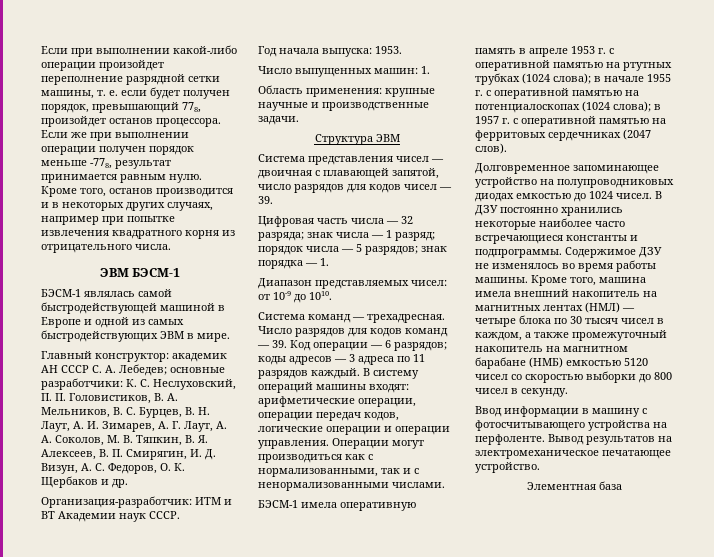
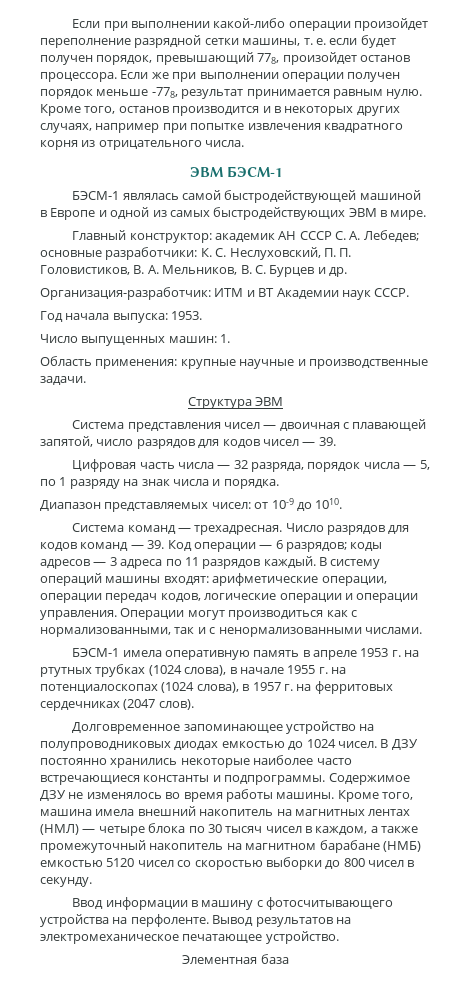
- Главный конструктор: академик АН СССР С. А. Лебедев; основные разработчики: К. С. Неслуховский, П. П. Головистиков, В. А. Мельников, В. С. Бурцев, В. Н. Лаут, А. И. Зимарев, А. Г. Лаут, А. А. Соколов, М. В. Тяпкин, В. Я. Алексеев, В. П. Смирягин, И. Д. Визун, А. С. Федоров, О. К. Щербаков и др.
+ Главный конструктор: академик АН СССР С. А. Лебедев; основные разработчики: К. С. Неслуховский, П. П. Головистиков, В. А. Мельников, В. С. Бурцев и др.
- Цифровая часть числа — 32 разряда; знак числа — 1 разряд; порядок числа — 5 разрядов; знак порядка — 1.
+ Цифровая часть числа — 32 разряда, порядок числа — 5, по 1 разряду на знак числа и порядка.
- БЭСМ-1 имела оперативную память в апреле 1953 г. с оперативной памятью на ртутных трубках (1024 слова); в начале 1955 г. с оперативной памятью на потенциалоскопах (1024 слова); в 1957 г. с оперативной памятью на ферритовых сердечниках (2047 слов).
+ БЭСМ-1 имела оперативную память в апреле 1953 г. на ртутных трубках (1024 слова), в начале 1955 г. на потенциалоскопах (1024 слова), в 1957 г. на ферритовых сердечниках (2047 слов).

